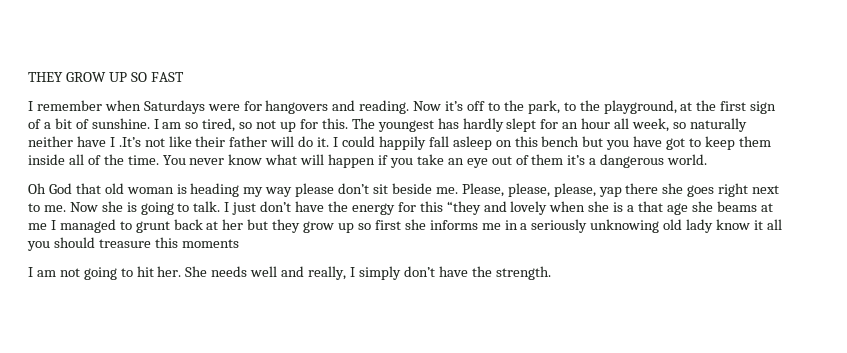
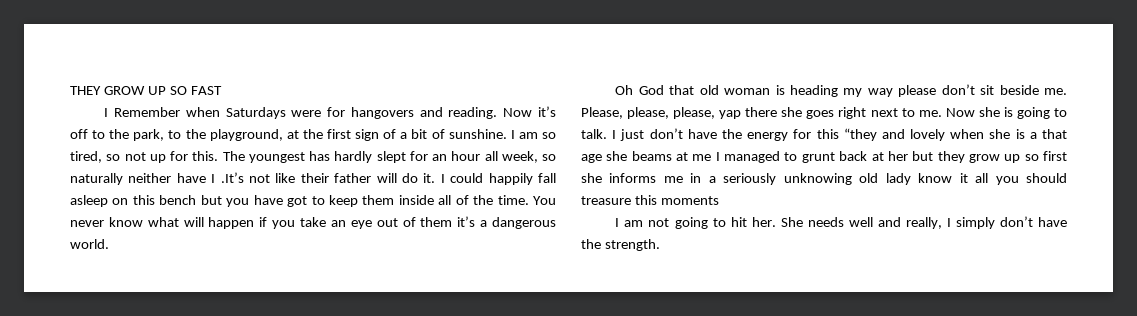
- I remember when Saturdays were for hangovers and reading.
+ I Remember when Saturdays were for hangovers and reading.

